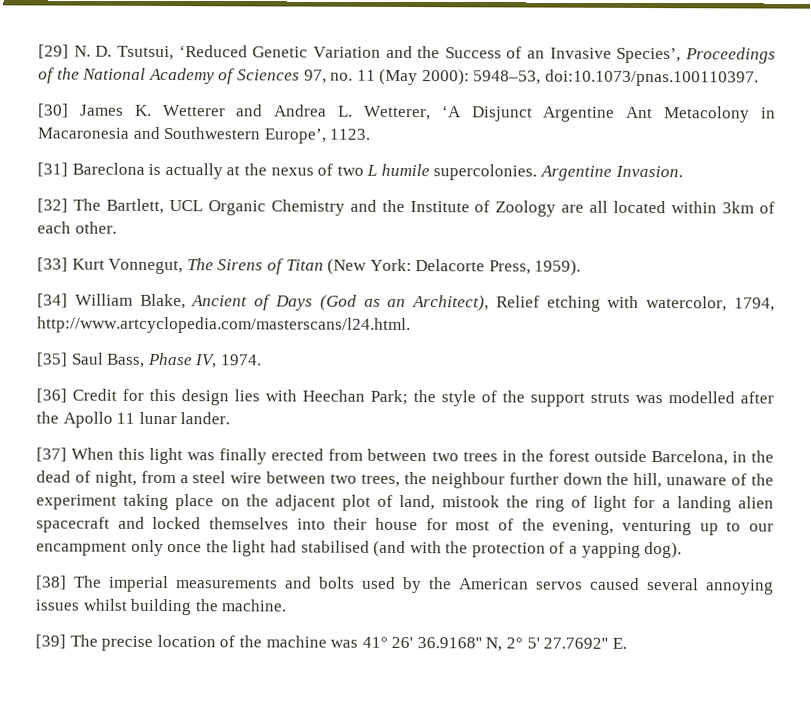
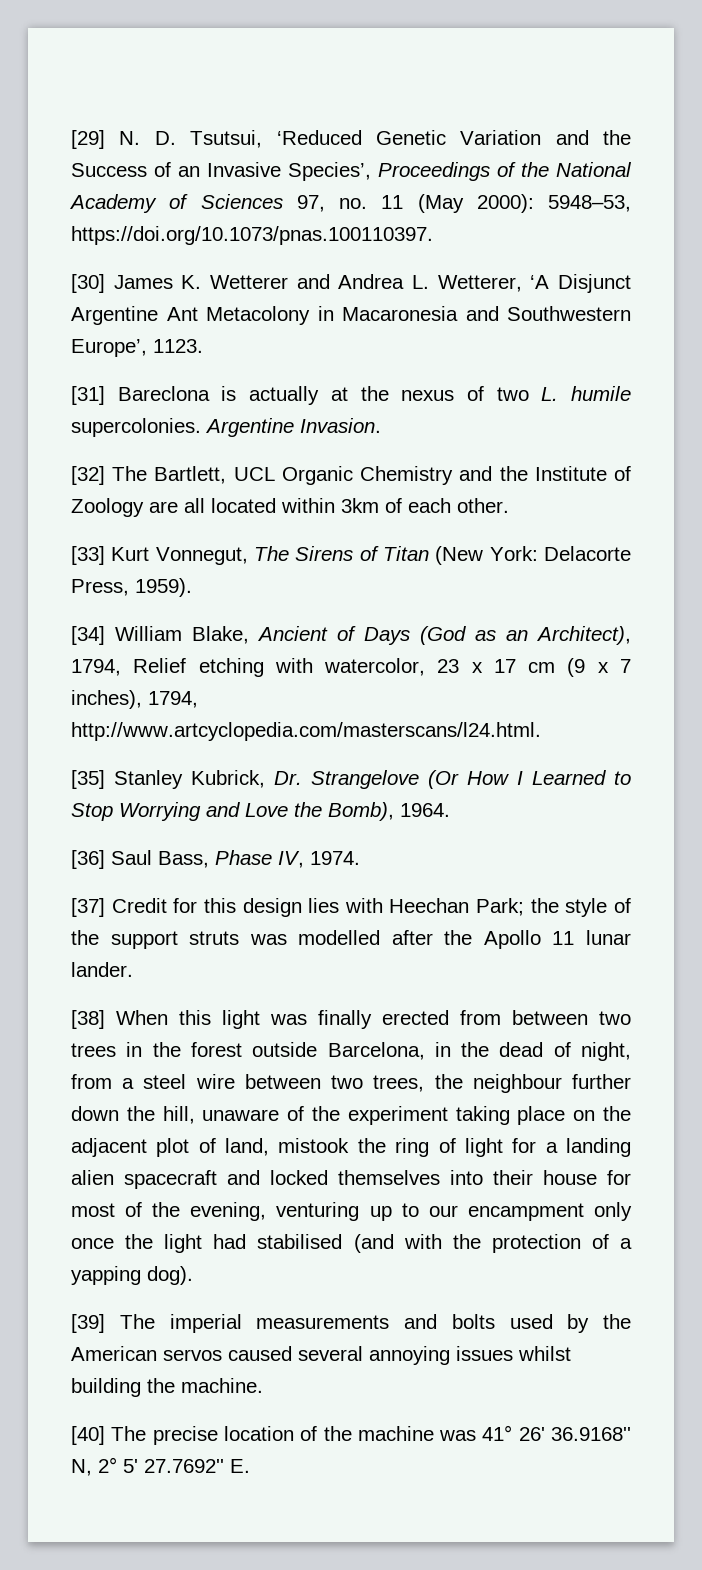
- [29] N. D. Tsutsui, ‘Reduced Genetic Variation and the Success of an Invasive Species’, Proceedings of the National Academy of Sciences 97, no. 11 (May 2000): 5948–53, doi:10.1073/pnas.100110397.
+ [29] N. D. Tsutsui, ‘Reduced Genetic Variation and the Success of an Invasive Species’, Proceedings of the National Academy of Sciences 97, no. 11 (May 2000): 5948–53, https://doi.org/10.1073/pnas.100110397.
- [31] Bareclona is actually at the nexus of two L humile supercolonies.
+ [31] Bareclona is actually at the nexus of two L. humile supercolonies.
- [34] William Blake, Ancient of Days (God as an Architect), Relief etching with watercolor, 1794, http://www.artcyclopedia.com/masterscans/l24.html.
- [35] Saul Bass, Phase IV, 1974.
+ [34] William Blake, Ancient of Days (God as an Architect), 1794, Relief etching with watercolor, 23 x 17 cm (9 x 7 inches), 1794, http://www.artcyclopedia.com/masterscans/l24.html.
+ [35] Stanley Kubrick, Dr. Strangelove (Or How I Learned to Stop Worrying and Love the Bomb), 1964.
+ [36] Saul Bass, Phase IV, 1974.
- [36] Credit for this design lies with Heechan Park; the style of the support struts was modelled after the Apollo 11 lunar lander.
+ [37] Credit for this design lies with Heechan Park; the style of the support struts was modelled after the Apollo 11 lunar lander.
- [37] When this light was finally erected from between two trees in the forest outside Barcelona, in the dead of night, from a steel wire between two trees, the neighbour further down the hill, unaware of the experiment taking place on the adjacent plot of land, mistook the ring of light for a landing alien spacecraft and locked themselves into their house for most of the evening, venturing up to our encampment only once the light had stabilised (and with the protection of a yapping dog).
+ [38] When this light was finally erected from between two trees in the forest outside Barcelona, in the dead of night, from a steel wire between two trees, the neighbour further down the hill, unaware of the experiment taking place on the adjacent plot of land, mistook the ring of light for a landing alien spacecraft and locked themselves into their house for most of the evening, venturing up to our encampment only once the light had stabilised (and with the protection of a yapping dog).
- [38] The imperial measurements and bolts used by the American servos caused several annoying issues whilst building the machine.
+ [39] The imperial measurements and bolts used by the American servos caused several annoying issues whilst building the machine.
- [39] The precise location of the machine was 41° 26' 36.9168'' N, 2° 5' 27.7692'' E.
+ [40] The precise location of the machine was 41° 26' 36.9168'' N, 2° 5' 27.7692'' E.

